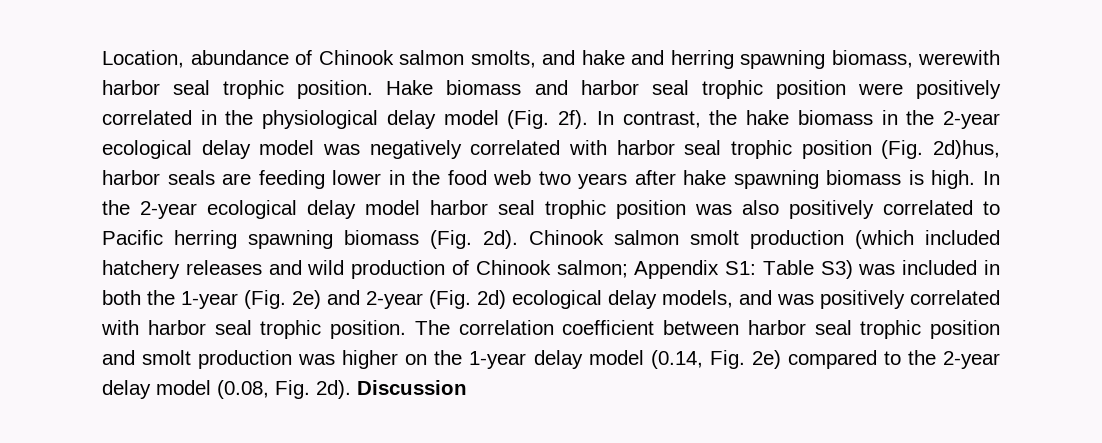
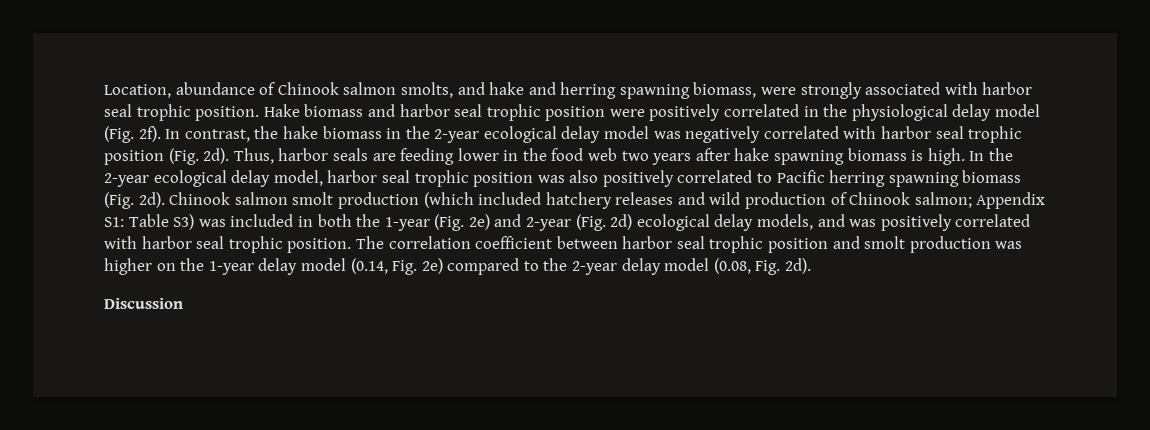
- Location, abundance of Chinook salmon smolts, and hake and herring spawning biomass, werewith harbor seal trophic position.
+ Location, abundance of Chinook salmon smolts, and hake and herring spawning biomass, were strongly associated with harbor seal trophic position.
- In contrast, the hake biomass in the 2-year ecological delay model was negatively correlated with harbor seal trophic position (Fig. 2d)hus, harbor seals are feeding lower in the food web two years after hake spawning biomass is high.
+ In contrast, the hake biomass in the 2-year ecological delay model was negatively correlated with harbor seal trophic position (Fig. 2d). Thus, harbor seals are feeding lower in the food web two years after hake spawning biomass is high.
- In the 2-year ecological delay model harbor seal trophic position was also positively correlated to Pacific herring spawning biomass (Fig. 2d).
+ In the 2-year ecological delay model, harbor seal trophic position was also positively correlated to Pacific herring spawning biomass (Fig. 2d).
- The correlation coefficient between harbor seal trophic position and smolt production was higher on the 1-year delay model (0.14, Fig. 2e) compared to the 2-year delay model (0.08, Fig. 2d). Discussion
+ The correlation coefficient between harbor seal trophic position and smolt production was higher on the 1-year delay model (0.14, Fig. 2e) compared to the 2-year delay model (0.08, Fig. 2d).
+ Discussion

